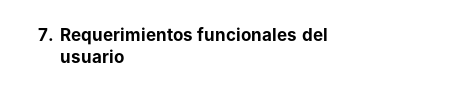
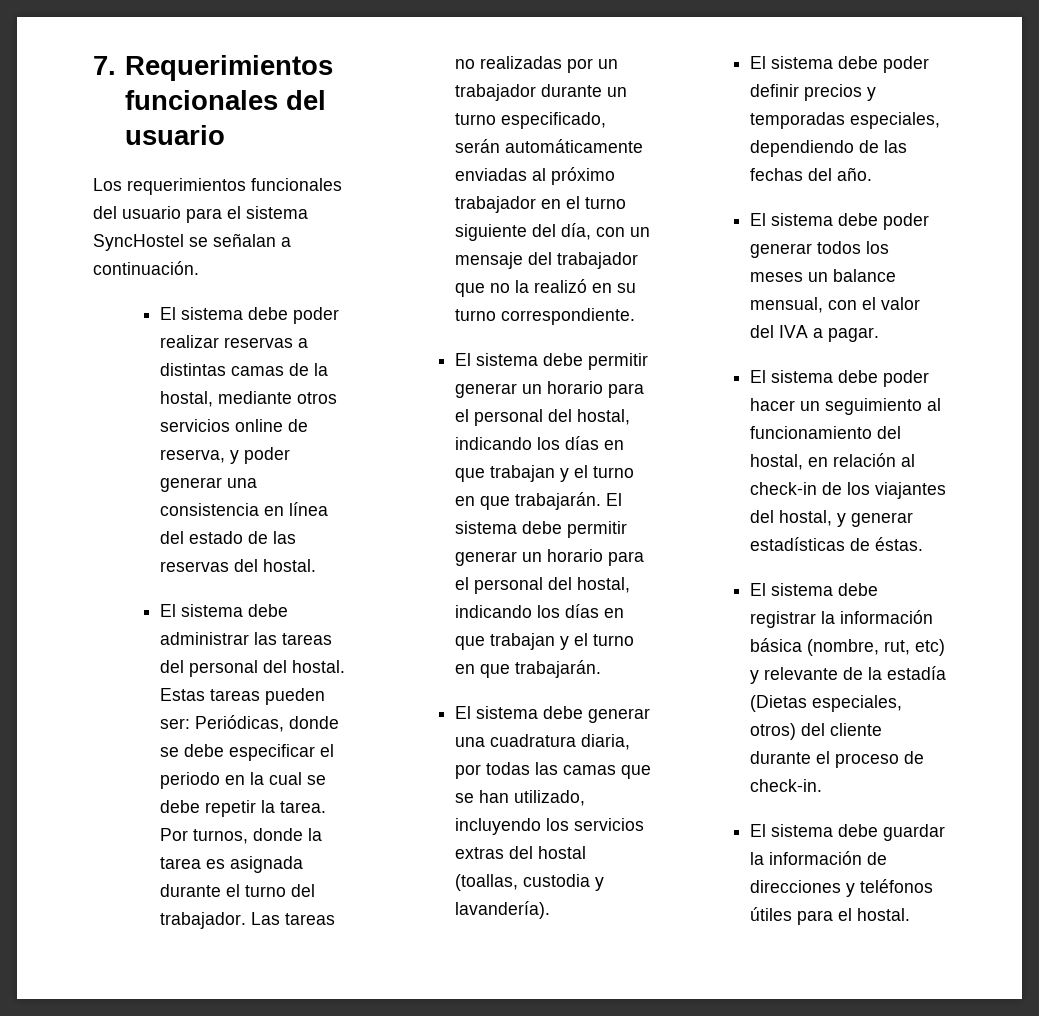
+ Los requerimientos funcionales del usuario para el sistema SyncHostel se señalan a continuación.
+ El sistema debe poder realizar reservas a distintas camas de la hostal, mediante otros servicios online de reserva, y poder generar una consistencia en línea del estado de las reservas del hostal.
+ El sistema debe administrar las tareas del personal del hostal. Estas tareas pueden ser: Periódicas, donde se debe especificar el periodo en la cual se debe repetir la tarea. Por turnos, donde la tarea es asignada durante el turno del trabajador. Las tareas no realizadas por un trabajador durante un turno especificado, serán automáticamente enviadas al próximo trabajador en el turno siguiente del día, con un mensaje del trabajador que no la realizó en su turno correspondiente.
+ El sistema debe permitir generar un horario para el personal del hostal, indicando los días en que trabajan y el turno en que trabajarán. El sistema debe permitir generar un horario para el personal del hostal, indicando los días en que trabajan y el turno en que trabajarán.
+ El sistema debe generar una cuadratura diaria, por todas las camas que se han utilizado, incluyendo los servicios extras del hostal (toallas, custodia y lavandería).
+ El sistema debe poder definir precios y temporadas especiales, dependiendo de las fechas del año.
+ El sistema debe poder generar todos los meses un balance mensual, con el valor del IVA a pagar.
+ El sistema debe poder hacer un seguimiento al funcionamiento del hostal, en relación al check-in de los viajantes del hostal, y generar estadísticas de éstas.
+ El sistema debe registrar la información básica (nombre, rut, etc) y relevante de la estadía (Dietas especiales, otros) del cliente durante el proceso de check-in.
+ El sistema debe guardar la información de direcciones y teléfonos útiles para el hostal.

